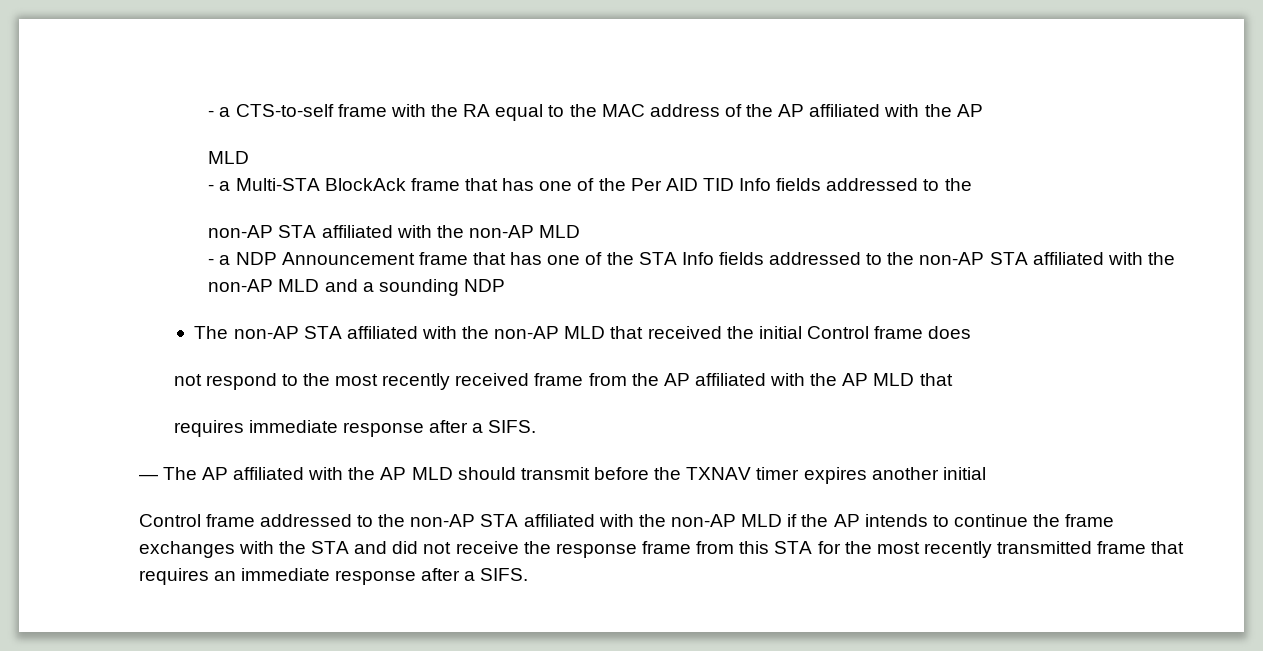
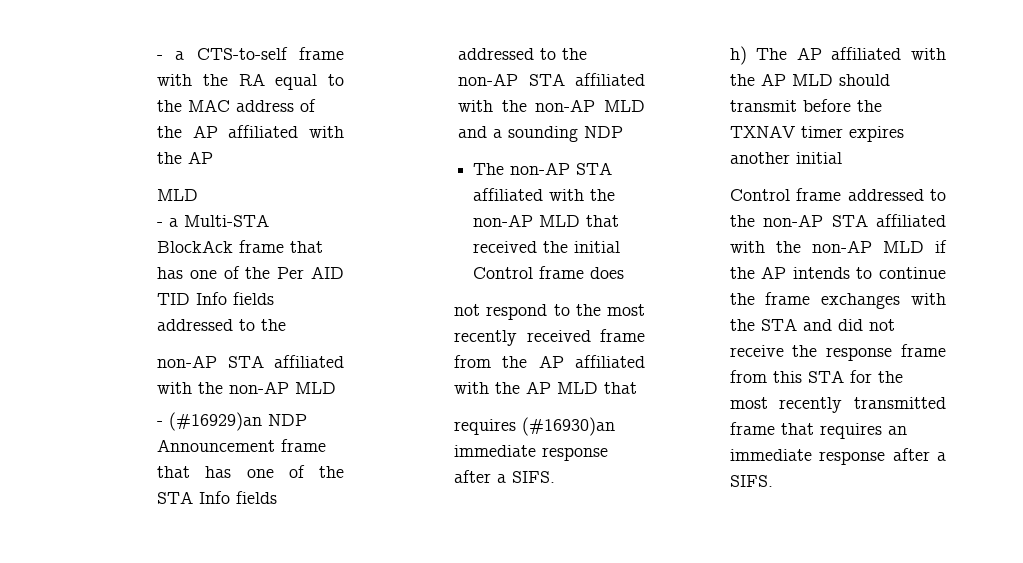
- - a NDP Announcement frame that has one of the STA Info fields addressed to the non-AP STA affiliated with the non-AP MLD and a sounding NDP
+ - (#16929)an NDP Announcement frame that has one of the STA Info fields addressed to the non-AP STA affiliated with the non-AP MLD and a sounding NDP
- requires immediate response after a SIFS.
+ requires (#16930)an immediate response after a SIFS.
- — The AP affiliated with the AP MLD should transmit before the TXNAV timer expires another initial
+ h) The AP affiliated with the AP MLD should transmit before the TXNAV timer expires another initial

